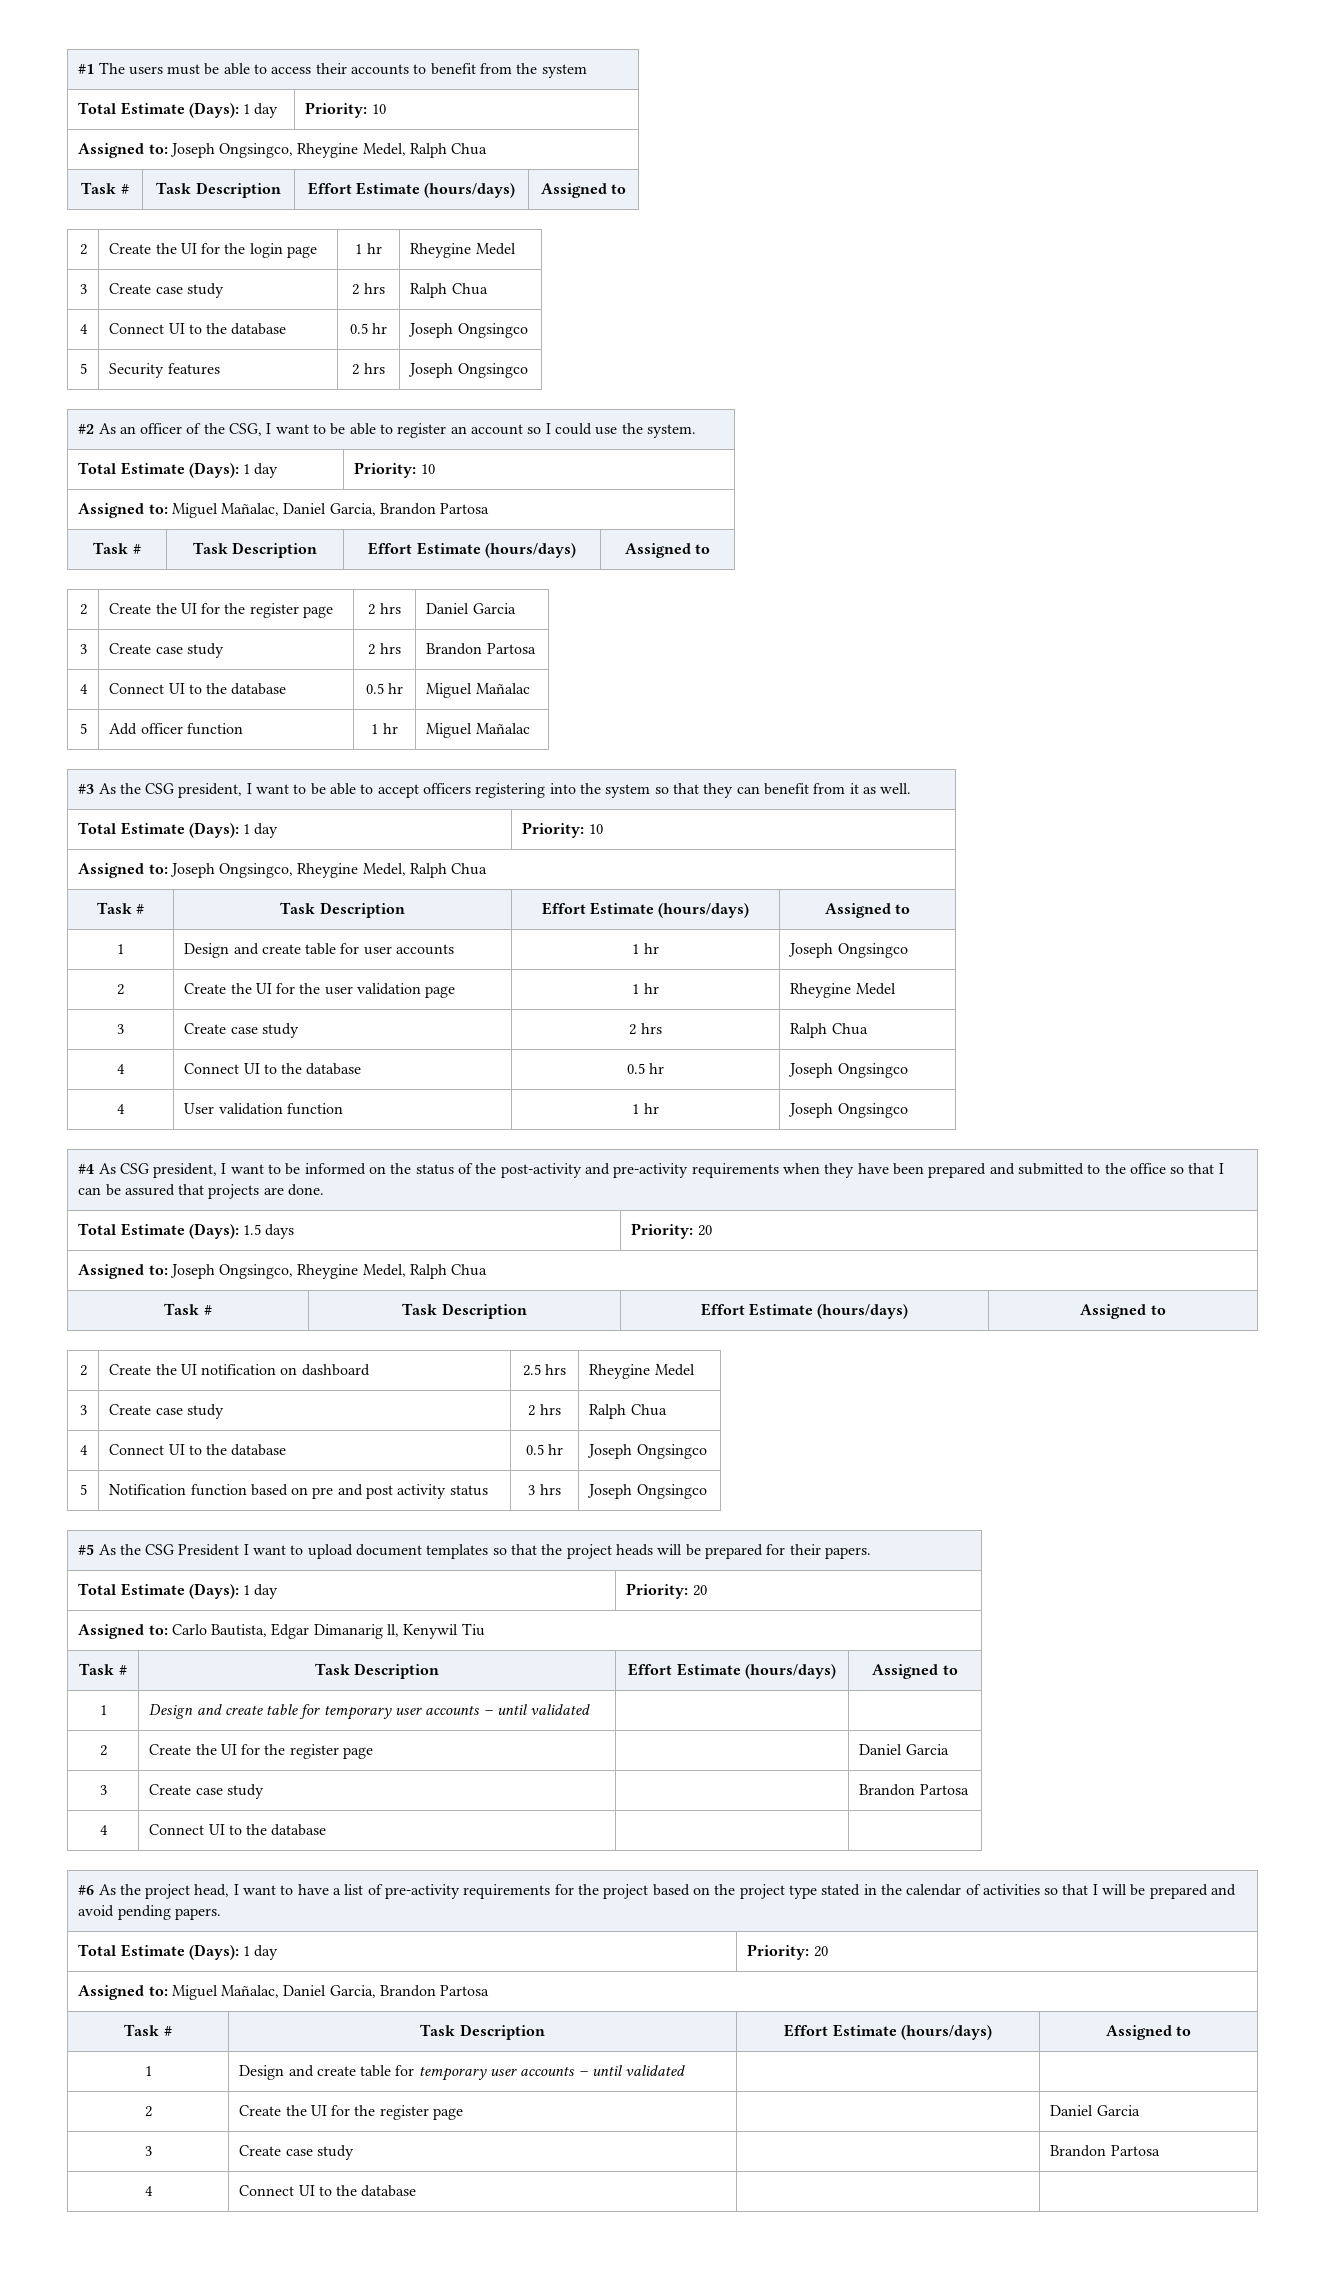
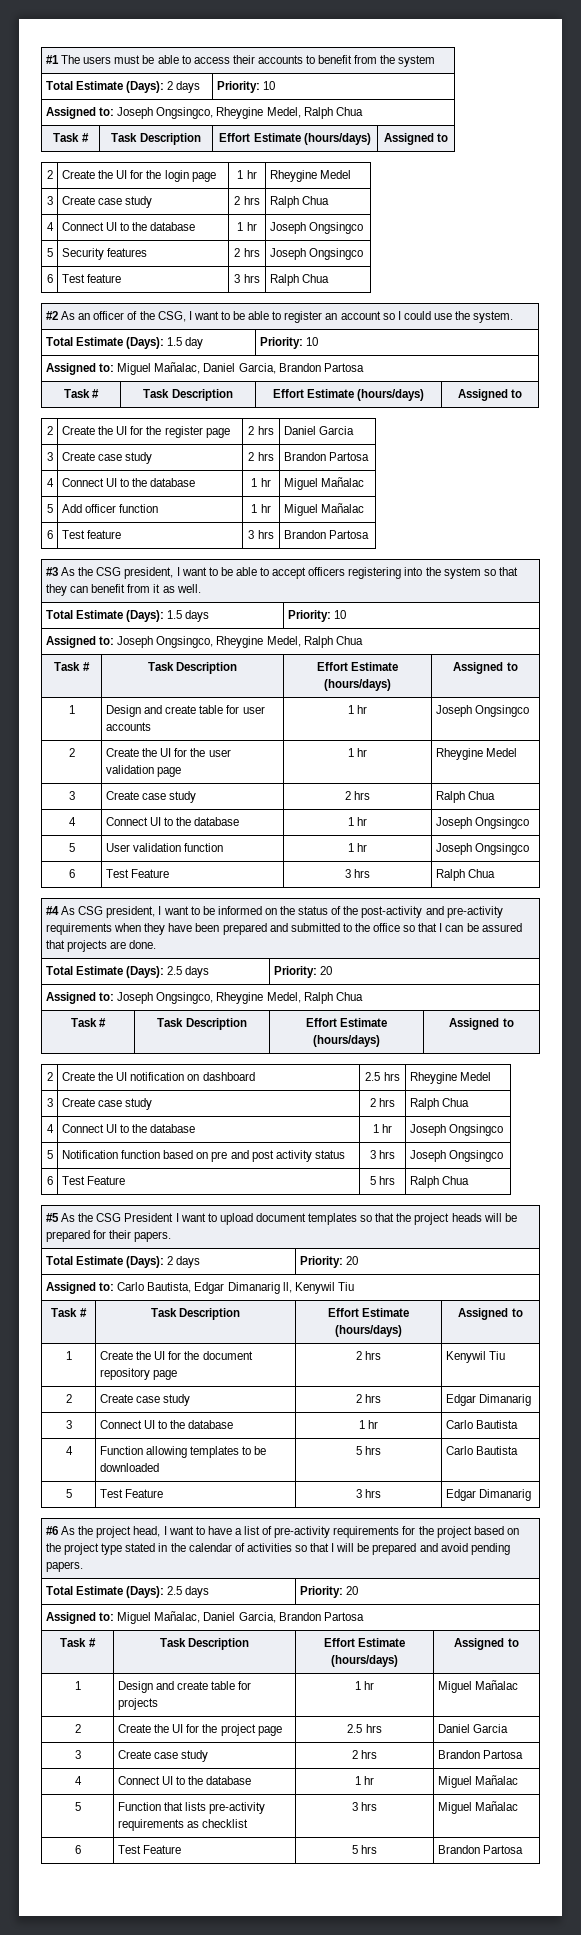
  #1 The users must be able to access their accounts to benefit from the system
- Total Estimate (Days): 1 day | Priority: 10
+ Total Estimate (Days): 2 days | Priority: 10
  2 | Create the UI for the login page | 1 hr | Rheygine Medel
  3 | Create case study | 2 hrs | Ralph Chua
- 4 | Connect UI to the database | 0.5 hr | Joseph Ongsingco
+ 4 | Connect UI to the database | 1 hr | Joseph Ongsingco
+ 6 | Test feature | 3 hrs | Ralph Chua
  #2 As an officer of the CSG, I want to be able to register an account so I could use the system.
- Total Estimate (Days): 1 day | Priority: 10
+ Total Estimate (Days): 1.5 day | Priority: 10
  2 | Create the UI for the register page | 2 hrs | Daniel Garcia
  3 | Create case study | 2 hrs | Brandon Partosa
- 4 | Connect UI to the database | 0.5 hr | Miguel Mañalac
+ 4 | Connect UI to the database | 1 hr | Miguel Mañalac
+ 6 | Test feature | 3 hrs | Brandon Partosa
  #3 As the CSG president, I want to be able to accept officers registering into the system so that they can benefit from it as well.
- Total Estimate (Days): 1 day | Priority: 10
+ Total Estimate (Days): 1.5 days | Priority: 10
  2 | Create the UI for the user validation page | 1 hr | Rheygine Medel
  3 | Create case study | 2 hrs | Ralph Chua
- 4 | Connect UI to the database | 0.5 hr | Joseph Ongsingco
- 4 | User validation function | 1 hr | Joseph Ongsingco
+ 4 | Connect UI to the database | 1 hr | Joseph Ongsingco
+ 5 | User validation function | 1 hr | Joseph Ongsingco
+ 6 | Test Feature | 3 hrs | Ralph Chua
  #4 As CSG president, I want to be informed on the status of the post-activity and pre-activity requirements when they have been prepared and submitted to the office so that I can be assured that projects are done.
- Total Estimate (Days): 1.5 days | Priority: 20
+ Total Estimate (Days): 2.5 days | Priority: 20
  2 | Create the UI notification on dashboard | 2.5 hrs | Rheygine Medel
  3 | Create case study | 2 hrs | Ralph Chua
- 4 | Connect UI to the database | 0.5 hr | Joseph Ongsingco
+ 4 | Connect UI to the database | 1 hr | Joseph Ongsingco
+ 6 | Test Feature | 5 hrs | Ralph Chua
  #5 As the CSG President I want to upload document templates so that the project heads will be prepared for their papers.
- Total Estimate (Days): 1 day | Priority: 20
+ Total Estimate (Days): 2 days | Priority: 20
  Assigned to: Carlo Bautista, Edgar Dimanarig ll, Kenywil Tiu
  Task # | Task Description | Effort Estimate (hours/days) | Assigned to
- 1 | Design and create table for temporary user accounts – until validated | |
- 2 | Create the UI for the register page | | Daniel Garcia
- 3 | Create case study | | Brandon Partosa
- 4 | Connect UI to the database | |
+ 1 | Create the UI for the document repository page | 2 hrs | Kenywil Tiu
+ 2 | Create case study | 2 hrs | Edgar Dimanarig
+ 3 | Connect UI to the database | 1 hr | Carlo Bautista
+ 4 | Function allowing templates to be downloaded | 5 hrs | Carlo Bautista
+ 5 | Test Feature | 3 hrs | Edgar Dimanarig
  #6 As the project head, I want to have a list of pre-activity requirements for the project based on the project type stated in the calendar of activities so that I will be prepared and avoid pending papers.
- Total Estimate (Days): 1 day | Priority: 20
+ Total Estimate (Days): 2.5 days | Priority: 20
  Assigned to: Miguel Mañalac, Daniel Garcia, Brandon Partosa
  Task # | Task Description | Effort Estimate (hours/days) | Assigned to
- 1 | Design and create table for temporary user accounts – until validated | |
- 2 | Create the UI for the register page | | Daniel Garcia
- 3 | Create case study | | Brandon Partosa
- 4 | Connect UI to the database | |
+ 1 | Design and create table for projects | 1 hr | Miguel Mañalac
+ 2 | Create the UI for the project page | 2.5 hrs | Daniel Garcia
+ 3 | Create case study | 2 hrs | Brandon Partosa
+ 4 | Connect UI to the database | 1 hr | Miguel Mañalac
+ 5 | Function that lists pre-activity requirements as checklist | 3 hrs | Miguel Mañalac
+ 6 | Test Feature | 5 hrs | Brandon Partosa

